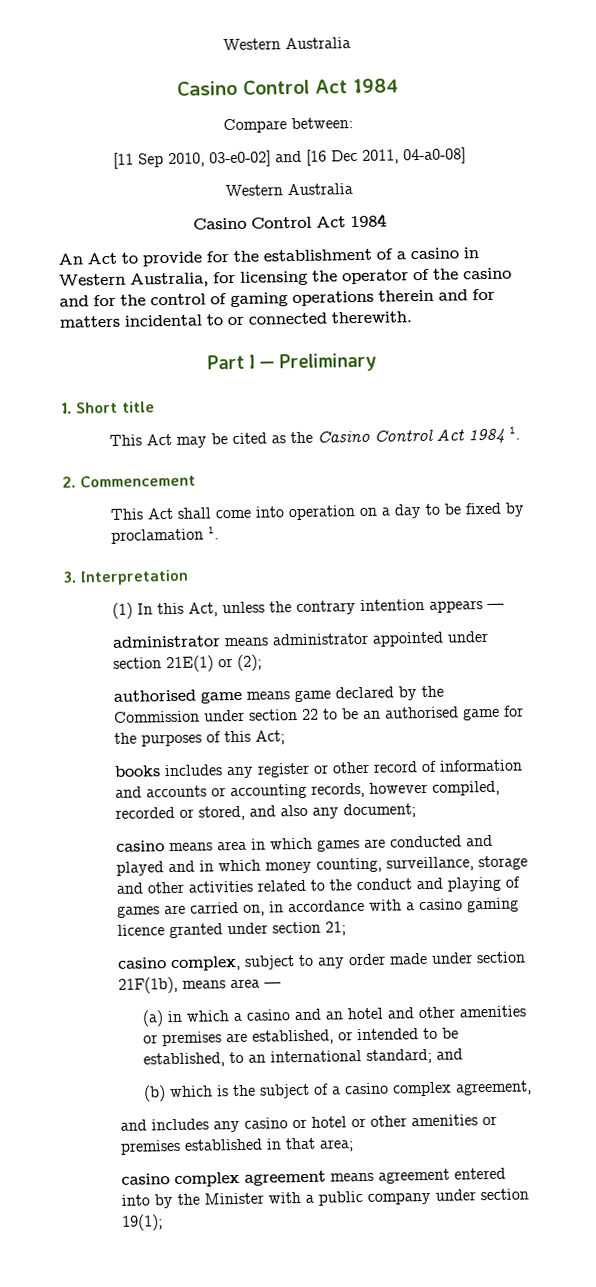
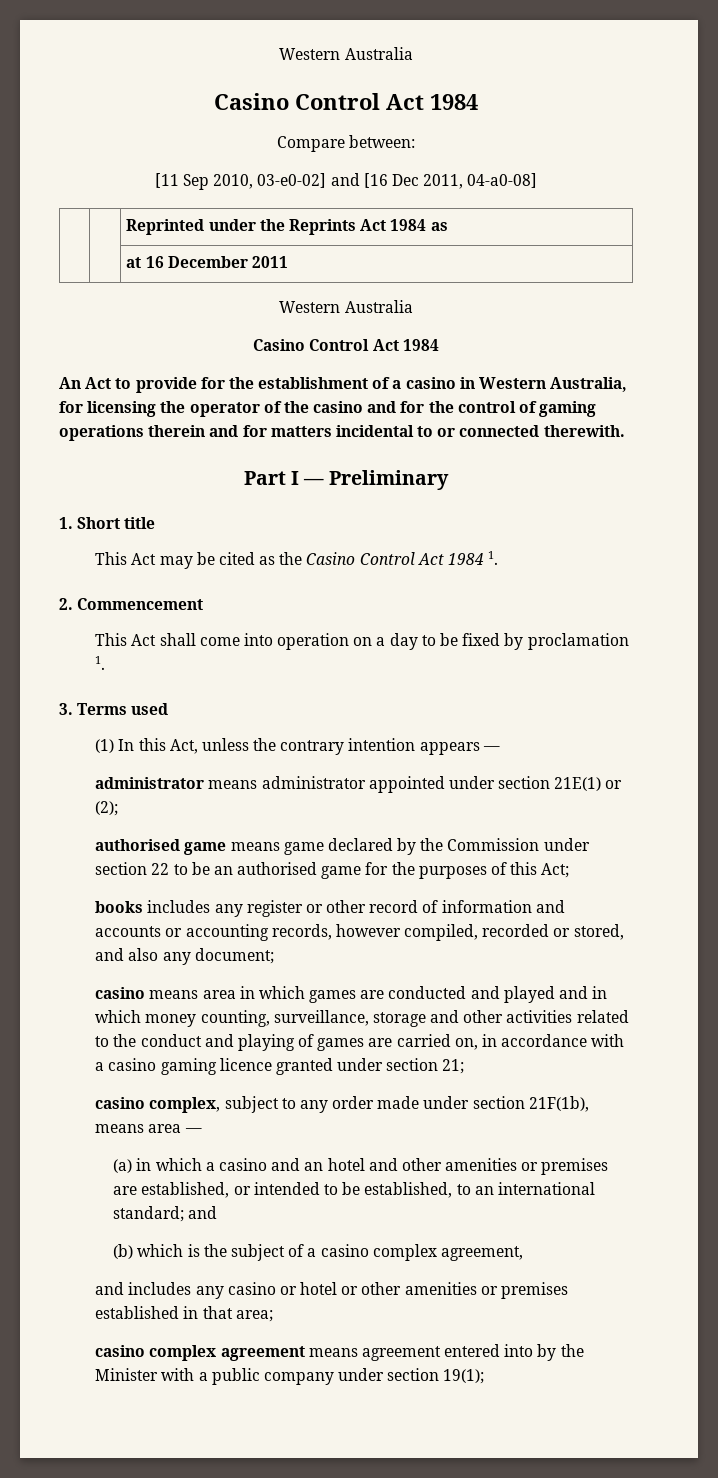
+ | | Reprinted under the Reprints Act 1984 as
+ | | at 16 December 2011
- 3. Interpretation
+ 3. Terms used

